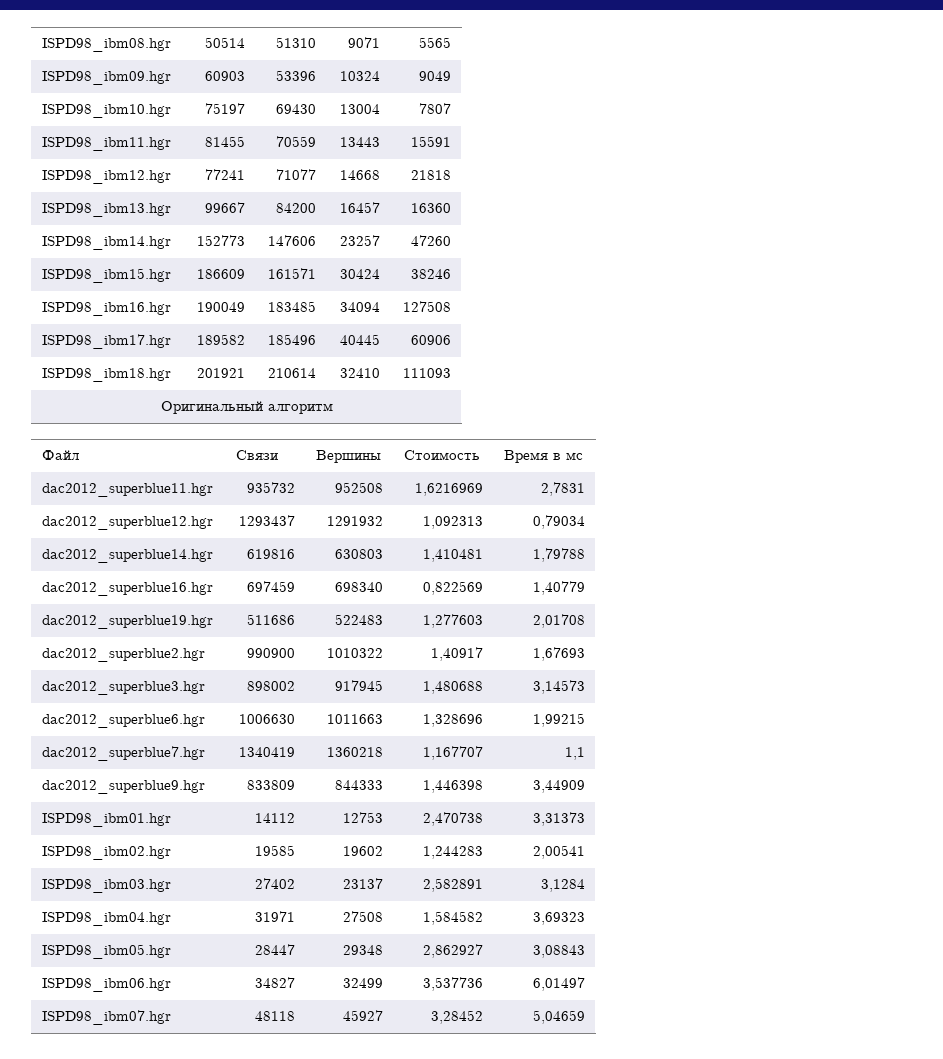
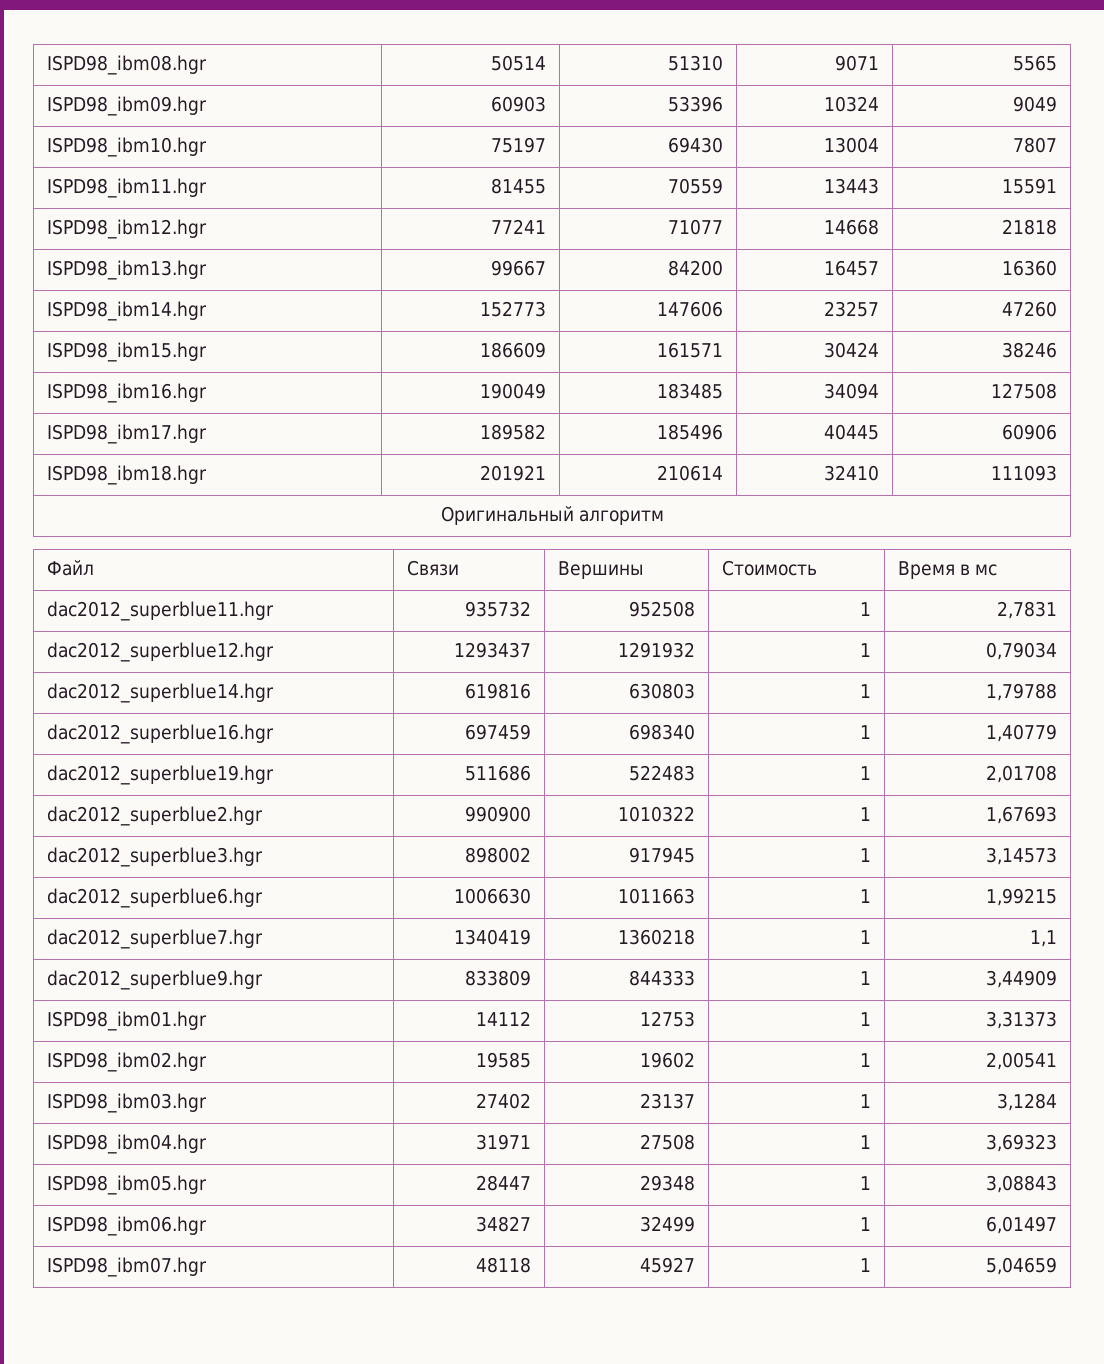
- dac2012_superblue11.hgr | 935732 | 952508 | 1,6216969 | 2,7831
+ dac2012_superblue11.hgr | 935732 | 952508 | 1 | 2,7831
- dac2012_superblue12.hgr | 1293437 | 1291932 | 1,092313 | 0,79034
+ dac2012_superblue12.hgr | 1293437 | 1291932 | 1 | 0,79034
- dac2012_superblue14.hgr | 619816 | 630803 | 1,410481 | 1,79788
+ dac2012_superblue14.hgr | 619816 | 630803 | 1 | 1,79788
- dac2012_superblue16.hgr | 697459 | 698340 | 0,822569 | 1,40779
+ dac2012_superblue16.hgr | 697459 | 698340 | 1 | 1,40779
- dac2012_superblue19.hgr | 511686 | 522483 | 1,277603 | 2,01708
+ dac2012_superblue19.hgr | 511686 | 522483 | 1 | 2,01708
- dac2012_superblue2.hgr | 990900 | 1010322 | 1,40917 | 1,67693
+ dac2012_superblue2.hgr | 990900 | 1010322 | 1 | 1,67693
- dac2012_superblue3.hgr | 898002 | 917945 | 1,480688 | 3,14573
+ dac2012_superblue3.hgr | 898002 | 917945 | 1 | 3,14573
- dac2012_superblue6.hgr | 1006630 | 1011663 | 1,328696 | 1,99215
+ dac2012_superblue6.hgr | 1006630 | 1011663 | 1 | 1,99215
- dac2012_superblue7.hgr | 1340419 | 1360218 | 1,167707 | 1,1
+ dac2012_superblue7.hgr | 1340419 | 1360218 | 1 | 1,1
- dac2012_superblue9.hgr | 833809 | 844333 | 1,446398 | 3,44909
+ dac2012_superblue9.hgr | 833809 | 844333 | 1 | 3,44909
- ISPD98_ibm01.hgr | 14112 | 12753 | 2,470738 | 3,31373
+ ISPD98_ibm01.hgr | 14112 | 12753 | 1 | 3,31373
- ISPD98_ibm02.hgr | 19585 | 19602 | 1,244283 | 2,00541
+ ISPD98_ibm02.hgr | 19585 | 19602 | 1 | 2,00541
- ISPD98_ibm03.hgr | 27402 | 23137 | 2,582891 | 3,1284
+ ISPD98_ibm03.hgr | 27402 | 23137 | 1 | 3,1284
- ISPD98_ibm04.hgr | 31971 | 27508 | 1,584582 | 3,69323
+ ISPD98_ibm04.hgr | 31971 | 27508 | 1 | 3,69323
- ISPD98_ibm05.hgr | 28447 | 29348 | 2,862927 | 3,08843
+ ISPD98_ibm05.hgr | 28447 | 29348 | 1 | 3,08843
- ISPD98_ibm06.hgr | 34827 | 32499 | 3,537736 | 6,01497
+ ISPD98_ibm06.hgr | 34827 | 32499 | 1 | 6,01497
- ISPD98_ibm07.hgr | 48118 | 45927 | 3,28452 | 5,04659
+ ISPD98_ibm07.hgr | 48118 | 45927 | 1 | 5,04659

